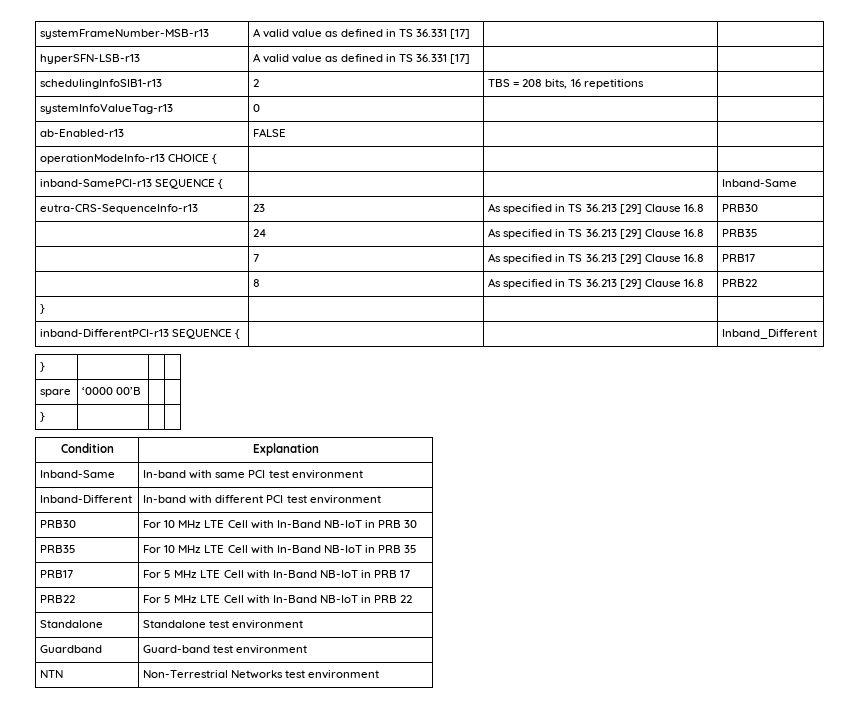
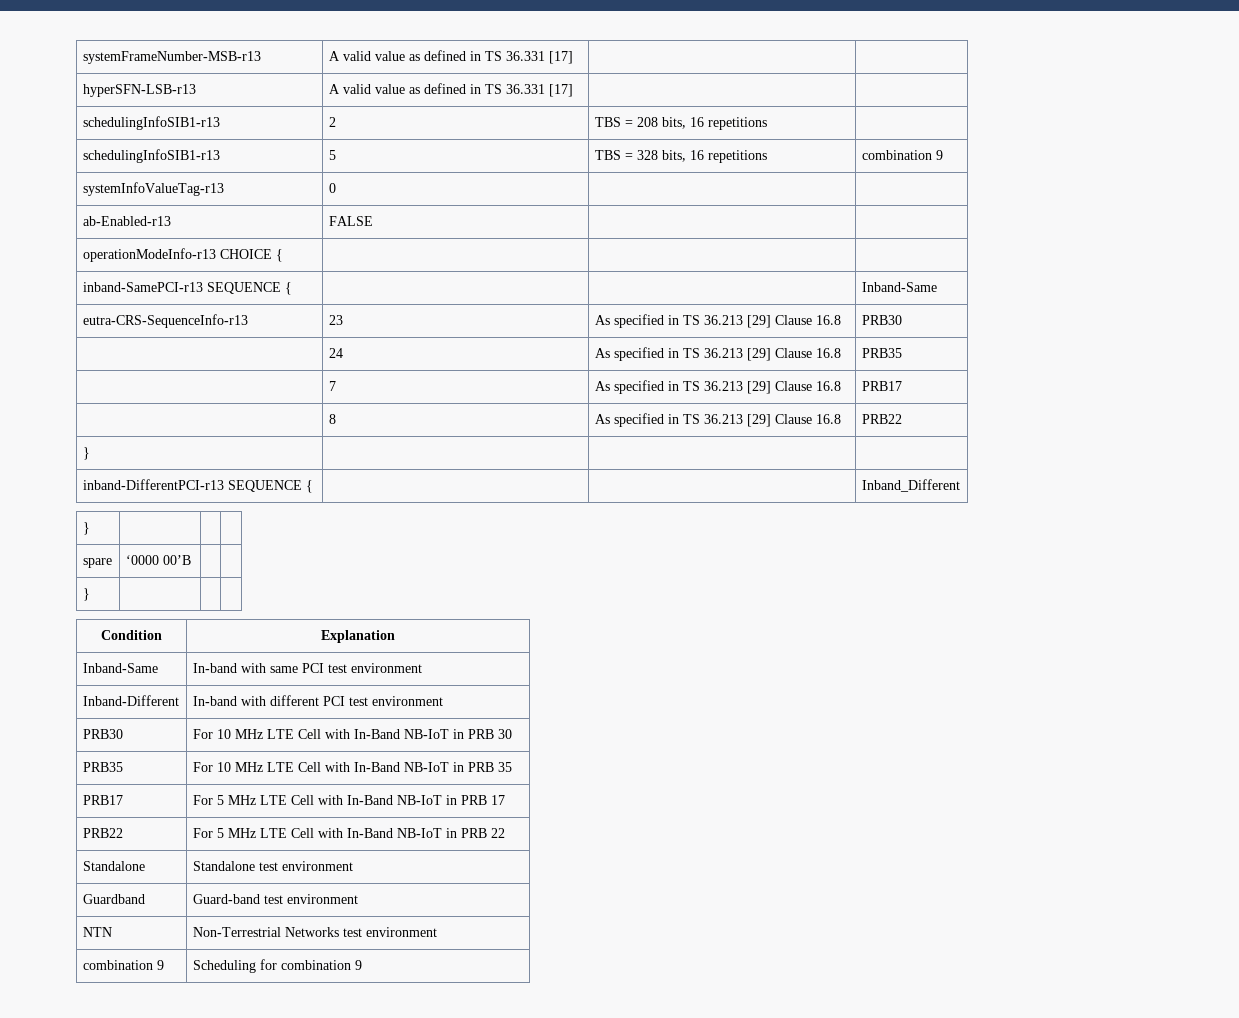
+ schedulingInfoSIB1-r13 | 5 | TBS = 328 bits, 16 repetitions | combination 9
+ combination 9 | Scheduling for combination 9

